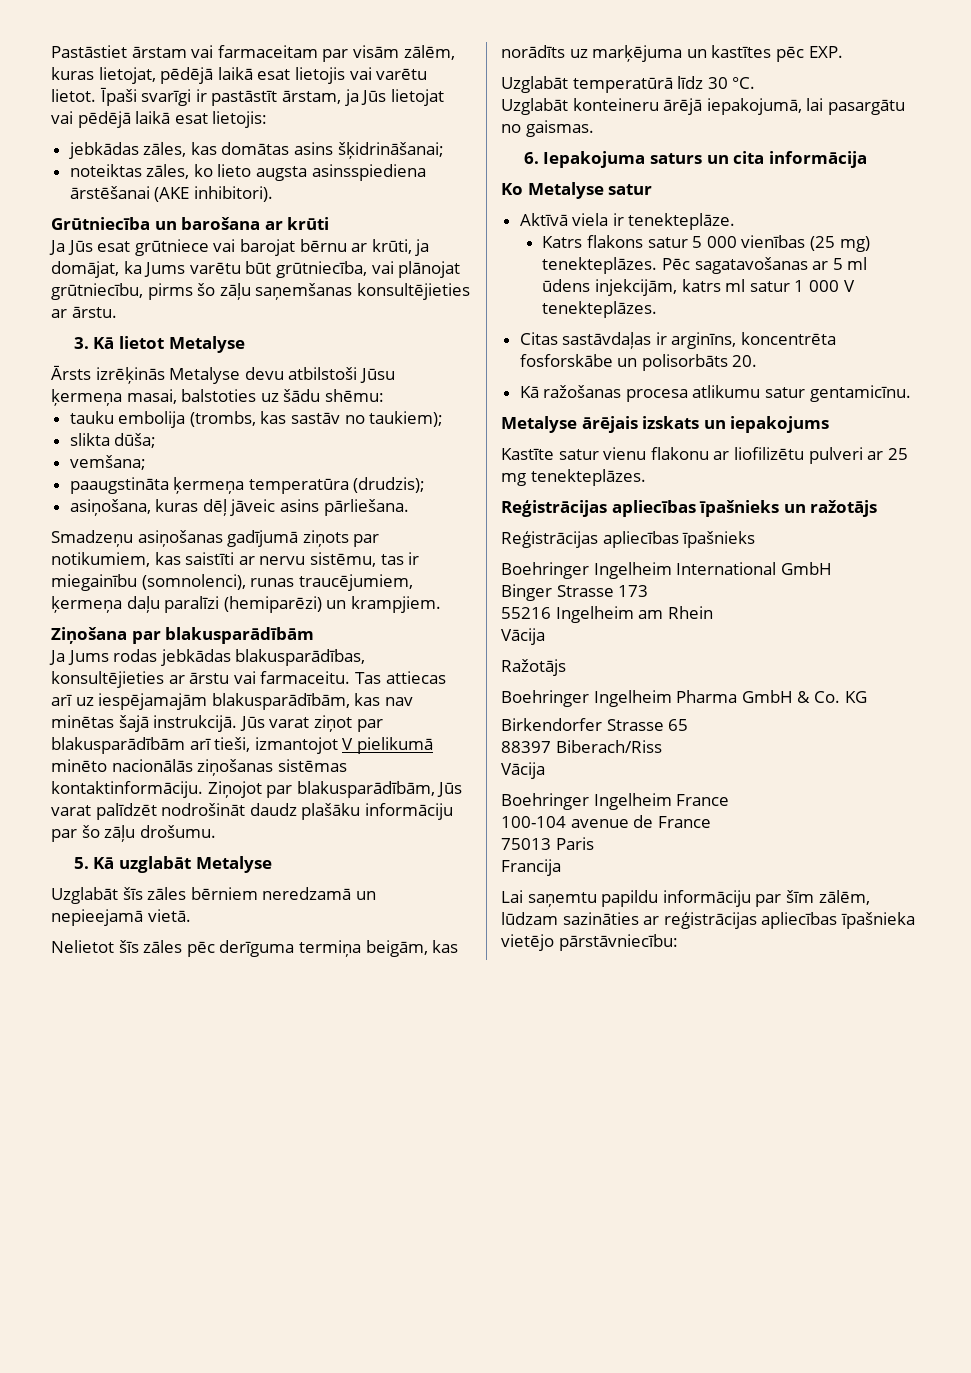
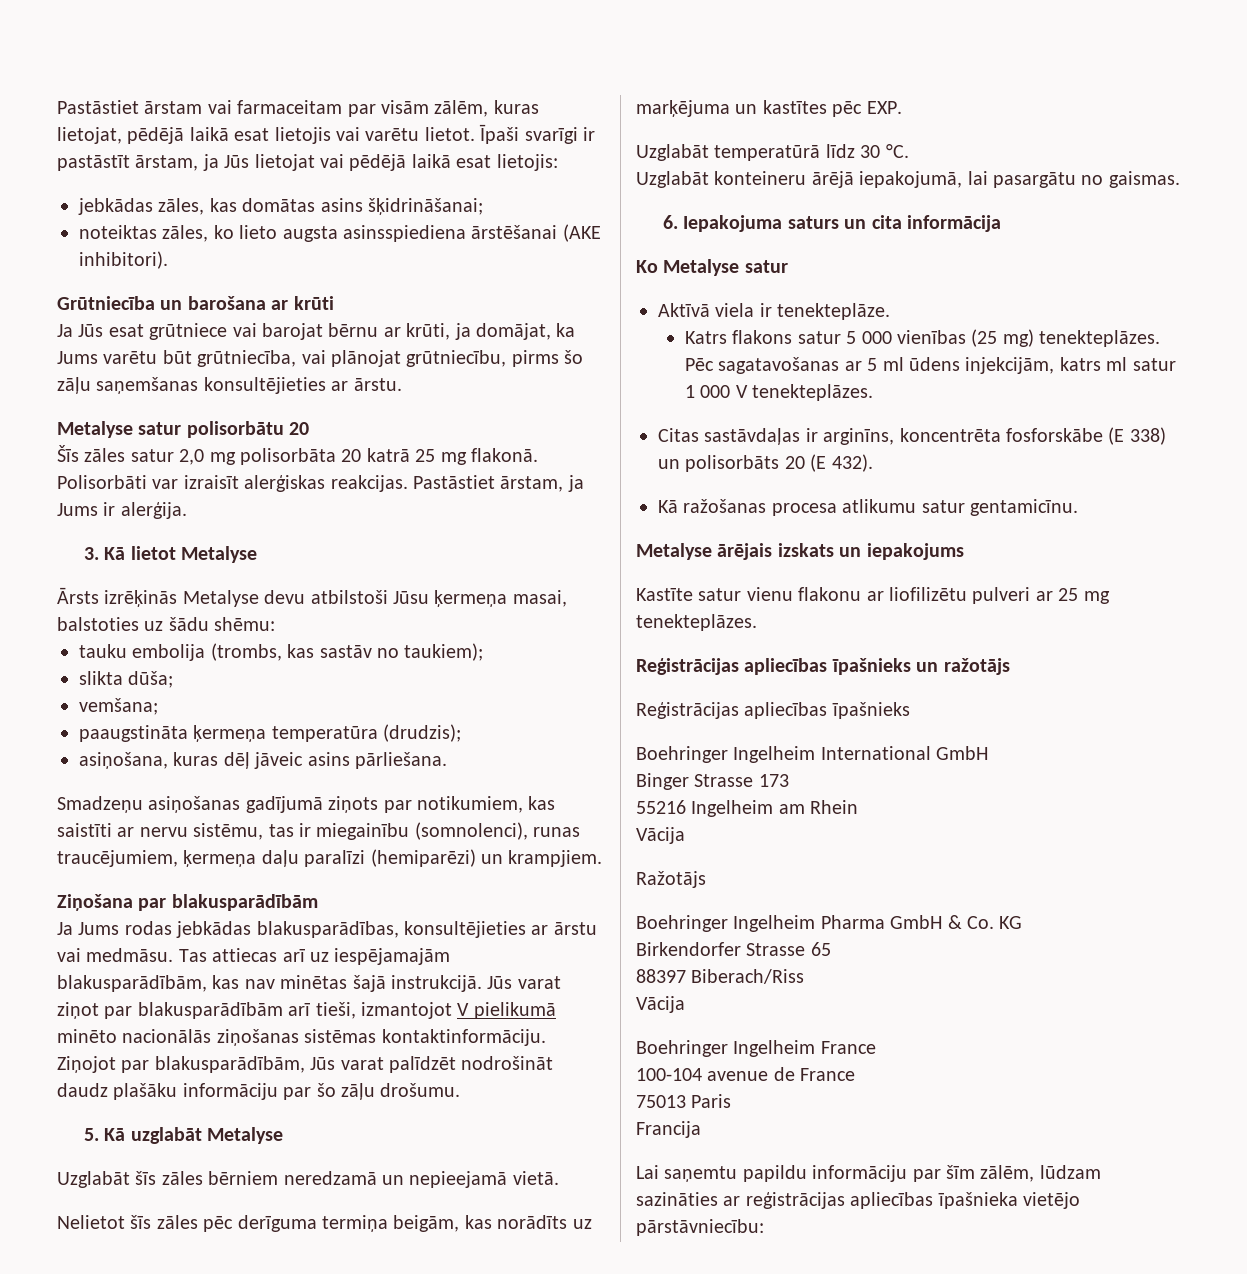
+ Metalyse satur polisorbātu 20
+ Šīs zāles satur 2,0 mg polisorbāta 20 katrā 25 mg flakonā. Polisorbāti var izraisīt alerģiskas reakcijas. Pastāstiet ārstam, ja Jums ir alerģija.
- Ja Jums rodas jebkādas blakusparādības, konsultējieties ar ārstu vai farmaceitu.
+ Ja Jums rodas jebkādas blakusparādības, konsultējieties ar ārstu vai medmāsu.
- Citas sastāvdaļas ir arginīns, koncentrēta fosforskābe un polisorbāts 20.
+ Citas sastāvdaļas ir arginīns, koncentrēta fosforskābe (E 338) un polisorbāts 20 (E 432).

